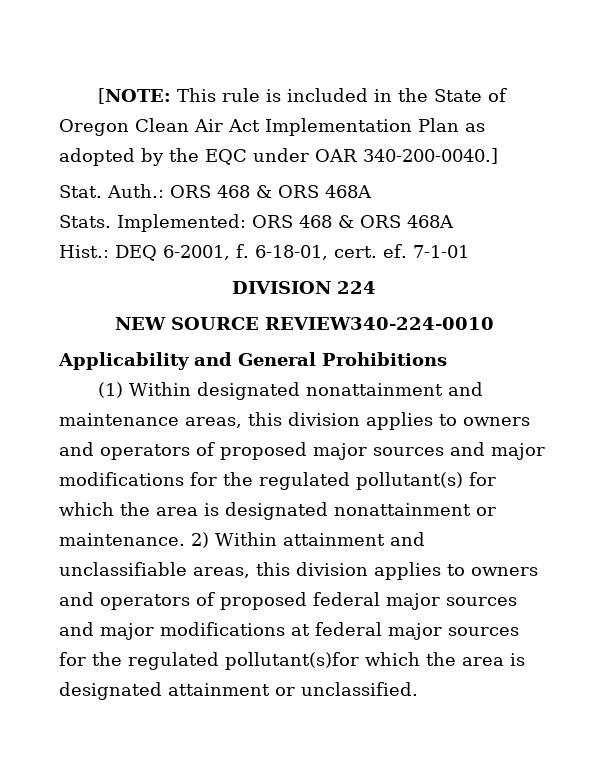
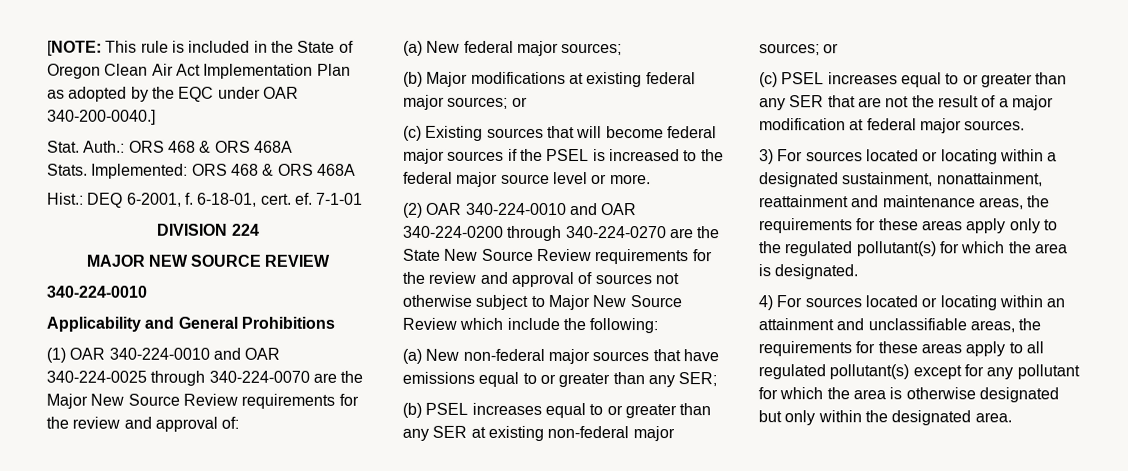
- NEW SOURCE REVIEW340-224-0010
+ MAJOR NEW SOURCE REVIEW
+ 340-224-0010
- (1) Within designated nonattainment and maintenance areas, this division applies to owners and operators of proposed major sources and major modifications for the regulated pollutant(s) for which the area is designated nonattainment or maintenance. 2) Within attainment and unclassifiable areas, this division applies to owners and operators of proposed federal major sources and major modifications at federal major sources for the regulated pollutant(s)for which the area is designated attainment or unclassified.
+ (1) OAR 340-224-0010 and OAR 340-224-0025 through 340-224-0070 are the Major New Source Review requirements for the review and approval of:
+ (a) New federal major sources;
+ (b) Major modifications at existing federal major sources; or
+ (c) Existing sources that will become federal major sources if the PSEL is increased to the federal major source level or more.
+ (2) OAR 340-224-0010 and OAR 340-224-0200 through 340-224-0270 are the State New Source Review requirements for the review and approval of sources not otherwise subject to Major New Source Review which include the following:
+ (a) New non-federal major sources that have emissions equal to or greater than any SER;
+ (b) PSEL increases equal to or greater than any SER at existing non-federal major sources; or
+ (c) PSEL increases equal to or greater than any SER that are not the result of a major modification at federal major sources.
+ 3) For sources located or locating within a designated sustainment, nonattainment, reattainment and maintenance areas, the requirements for these areas apply only to the regulated pollutant(s) for which the area is designated.
+ 4) For sources located or locating within an attainment and unclassifiable areas, the requirements for these areas apply to all regulated pollutant(s) except for any pollutant for which the area is otherwise designated but only within the designated area.

